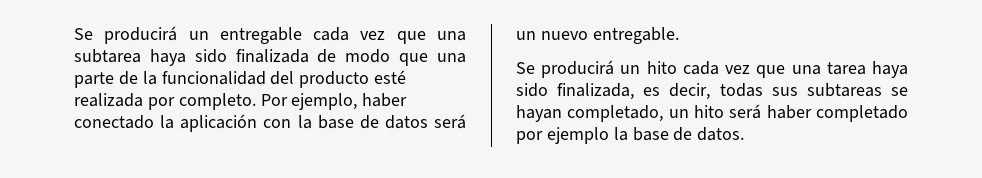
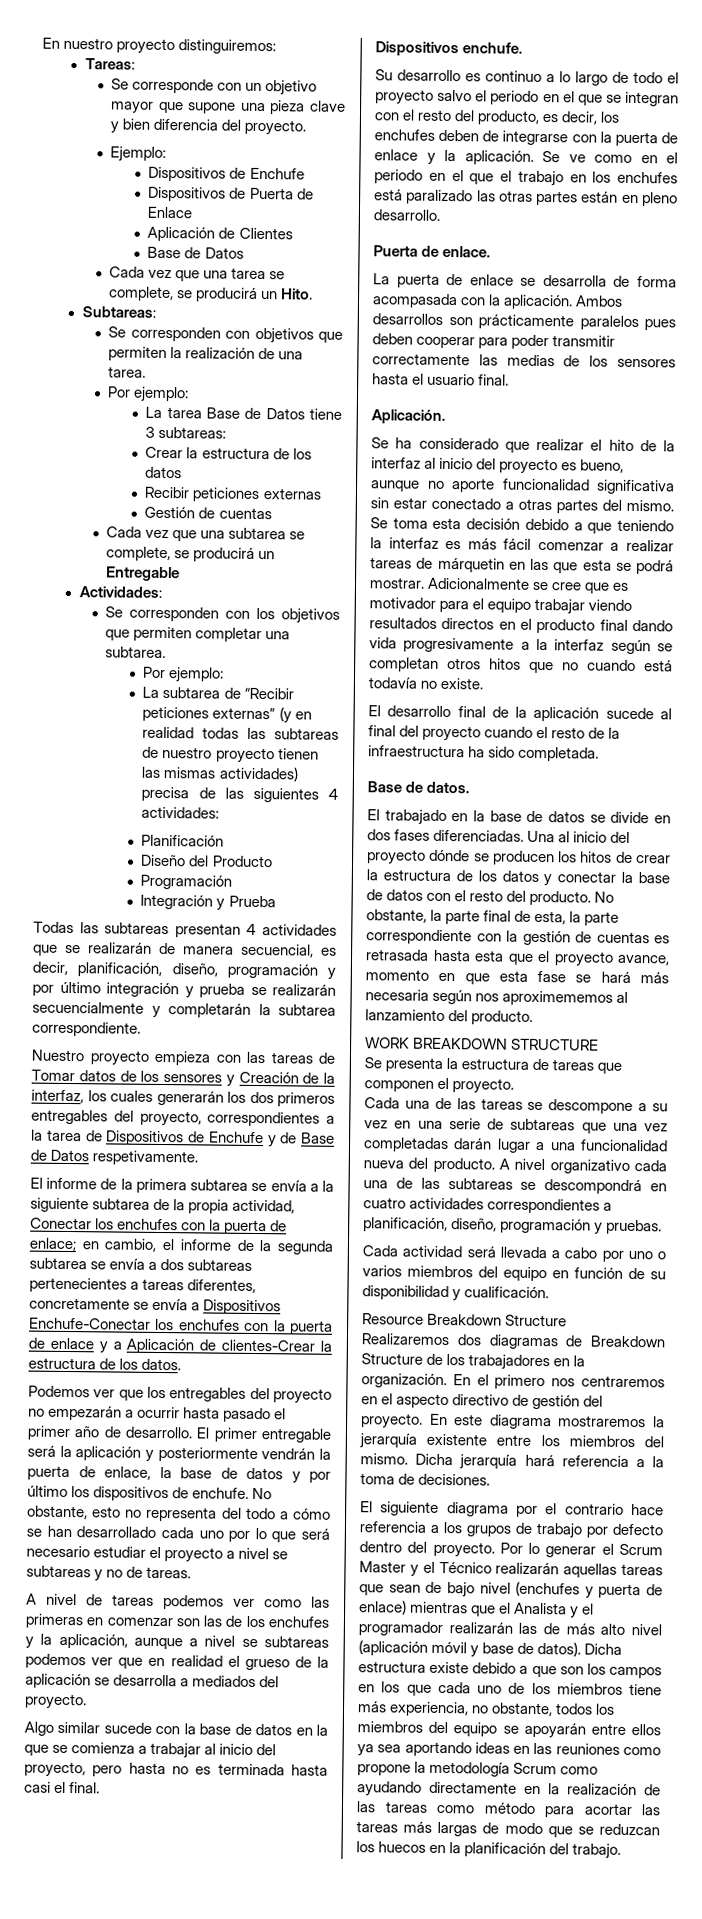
- Se producirá un entregable cada vez que una subtarea haya sido finalizada de modo que una parte de la funcionalidad del producto esté realizada por completo. Por ejemplo, haber conectado la aplicación con la base de datos será un nuevo entregable.
- Se producirá un hito cada vez que una tarea haya sido finalizada, es decir, todas sus subtareas se hayan completado, un hito será haber completado por ejemplo la base de datos.
+ En nuestro proyecto distinguiremos:
+ Tareas:
+ Se corresponde con un objetivo mayor que supone una pieza clave y bien diferencia del proyecto.
+ Ejemplo:
+ Dispositivos de Enchufe
+ Dispositivos de Puerta de Enlace
+ Aplicación de Clientes
+ Base de Datos
+ Cada vez que una tarea se complete, se producirá un Hito.
+ Subtareas:
+ Se corresponden con objetivos que permiten la realización de una tarea.
+ Por ejemplo:
+ La tarea Base de Datos tiene 3 subtareas:
+ Crear la estructura de los datos
+ Recibir peticiones externas
+ Gestión de cuentas
+ Cada vez que una subtarea se complete, se producirá un Entregable
+ Actividades:
+ Se corresponden con los objetivos que permiten completar una subtarea.
+ Por ejemplo:
+ La subtarea de “Recibir peticiones externas” (y en realidad todas las subtareas de nuestro proyecto tienen las mismas actividades) precisa de las siguientes 4 actividades:
+ Planificación
+ Diseño del Producto
+ Programación
+ Integración y Prueba
+ Todas las subtareas presentan 4 actividades que se realizarán de manera secuencial, es decir, planificación, diseño, programación y por último integración y prueba se realizarán secuencialmente y completarán la subtarea correspondiente.
+ Nuestro proyecto empieza con las tareas de Tomar datos de los sensores y Creación de la interfaz, los cuales generarán los dos primeros entregables del proyecto, correspondientes a la tarea de Dispositivos de Enchufe y de Base de Datos respetivamente.
+ El informe de la primera subtarea se envía a la siguiente subtarea de la propia actividad, Conectar los enchufes con la puerta de enlace; en cambio, el informe de la segunda subtarea se envía a dos subtareas pertenecientes a tareas diferentes, concretamente se envía a Dispositivos Enchufe-Conectar los enchufes con la puerta de enlace y a Aplicación de clientes-Crear la estructura de los datos.
+ Podemos ver que los entregables del proyecto no empezarán a ocurrir hasta pasado el primer año de desarrollo. El primer entregable será la aplicación y posteriormente vendrán la puerta de enlace, la base de datos y por último los dispositivos de enchufe. No obstante, esto no representa del todo a cómo se han desarrollado cada uno por lo que será necesario estudiar el proyecto a nivel se subtareas y no de tareas.
+ A nivel de tareas podemos ver como las primeras en comenzar son las de los enchufes y la aplicación, aunque a nivel se subtareas podemos ver que en realidad el grueso de la aplicación se desarrolla a mediados del proyecto.
+ Algo similar sucede con la base de datos en la que se comienza a trabajar al inicio del proyecto, pero hasta no es terminada hasta casi el final.
+ Dispositivos enchufe.
+ Su desarrollo es continuo a lo largo de todo el proyecto salvo el periodo en el que se integran con el resto del producto, es decir, los enchufes deben de integrarse con la puerta de enlace y la aplicación. Se ve como en el periodo en el que el trabajo en los enchufes está paralizado las otras partes están en pleno desarrollo.
+ Puerta de enlace.
+ La puerta de enlace se desarrolla de forma acompasada con la aplicación. Ambos desarrollos son prácticamente paralelos pues deben cooperar para poder transmitir correctamente las medias de los sensores hasta el usuario final.
+ Aplicación.
+ Se ha considerado que realizar el hito de la interfaz al inicio del proyecto es bueno, aunque no aporte funcionalidad significativa sin estar conectado a otras partes del mismo. Se toma esta decisión debido a que teniendo la interfaz es más fácil comenzar a realizar tareas de márquetin en las que esta se podrá mostrar. Adicionalmente se cree que es motivador para el equipo trabajar viendo resultados directos en el producto final dando vida progresivamente a la interfaz según se completan otros hitos que no cuando está todavía no existe.
+ El desarrollo final de la aplicación sucede al final del proyecto cuando el resto de la infraestructura ha sido completada.
+ Base de datos.
+ El trabajado en la base de datos se divide en dos fases diferenciadas. Una al inicio del proyecto dónde se producen los hitos de crear la estructura de los datos y conectar la base de datos con el resto del producto. No obstante, la parte final de esta, la parte correspondiente con la gestión de cuentas es retrasada hasta esta que el proyecto avance, momento en que esta fase se hará más necesaria según nos aproximememos al lanzamiento del producto.
+ WORK BREAKDOWN STRUCTURE
+ Se presenta la estructura de tareas que componen el proyecto.
+ Cada una de las tareas se descompone a su vez en una serie de subtareas que una vez completadas darán lugar a una funcionalidad nueva del producto. A nivel organizativo cada una de las subtareas se descompondrá en cuatro actividades correspondientes a planificación, diseño, programación y pruebas.
+ Cada actividad será llevada a cabo por uno o varios miembros del equipo en función de su disponibilidad y cualificación.
+ Resource Breakdown Structure
+ Realizaremos dos diagramas de Breakdown Structure de los trabajadores en la organización. En el primero nos centraremos en el aspecto directivo de gestión del proyecto. En este diagrama mostraremos la jerarquía existente entre los miembros del mismo. Dicha jerarquía hará referencia a la toma de decisiones.
+ El siguiente diagrama por el contrario hace referencia a los grupos de trabajo por defecto dentro del proyecto. Por lo generar el Scrum Master y el Técnico realizarán aquellas tareas que sean de bajo nivel (enchufes y puerta de enlace) mientras que el Analista y el programador realizarán las de más alto nivel (aplicación móvil y base de datos). Dicha estructura existe debido a que son los campos en los que cada uno de los miembros tiene más experiencia, no obstante, todos los miembros del equipo se apoyarán entre ellos ya sea aportando ideas en las reuniones como propone la metodología Scrum como ayudando directamente en la realización de las tareas como método para acortar las tareas más largas de modo que se reduzcan los huecos en la planificación del trabajo.

